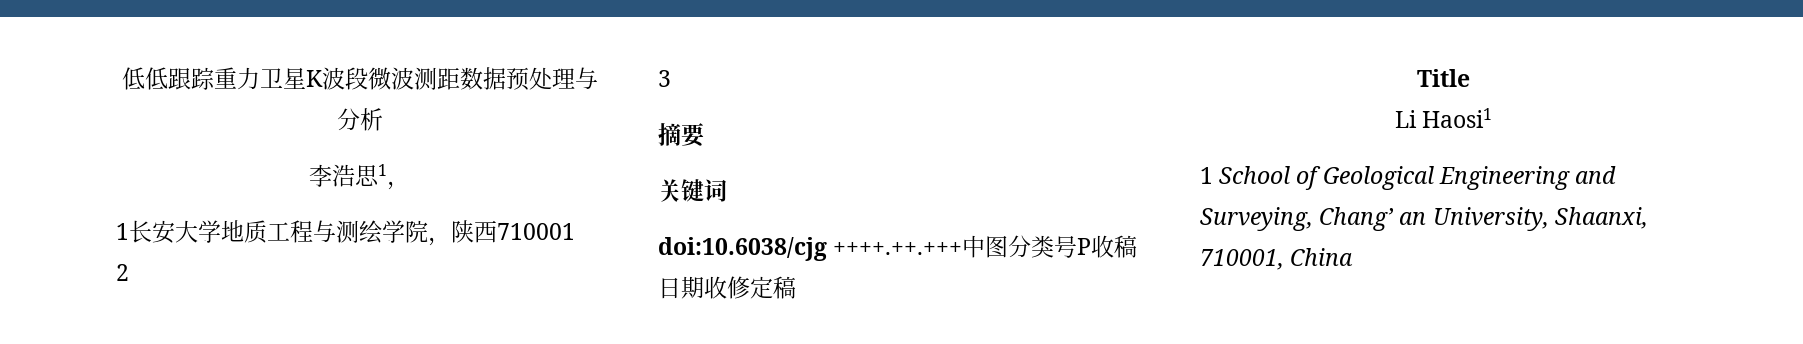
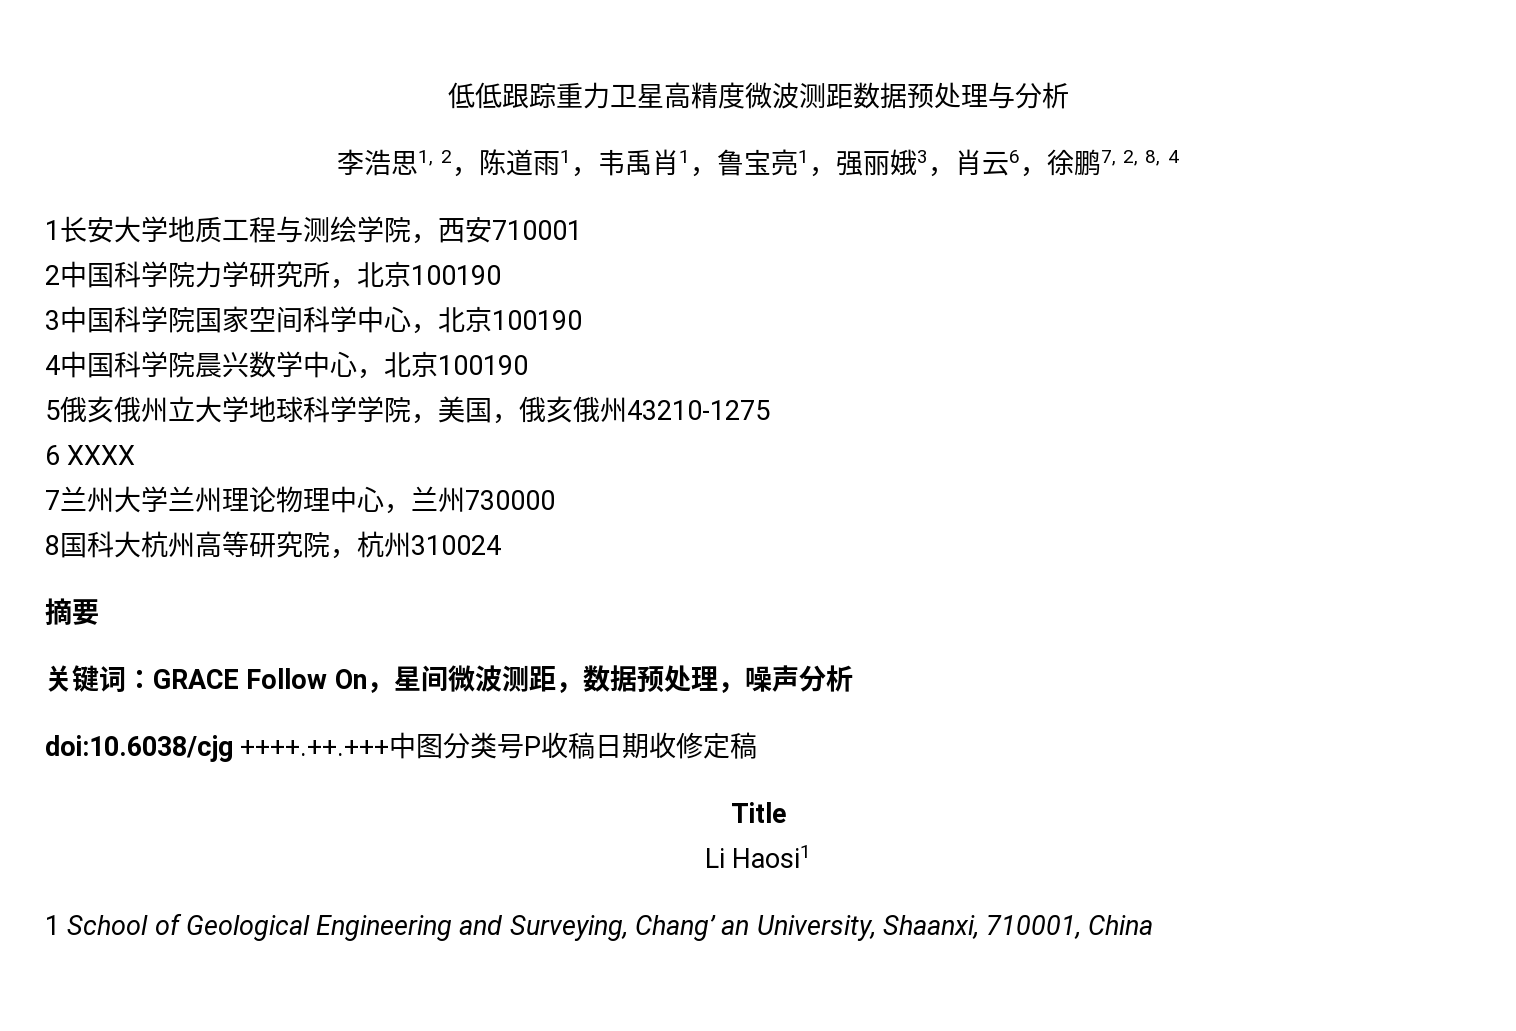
- 低低跟踪重力卫星K波段微波测距数据预处理与分析
+ 低低跟踪重力卫星高精度微波测距数据预处理与分析
- 李浩思1，
+ 李浩思1, 2，陈道雨1，韦禹肖1，鲁宝亮1，强丽娥3，肖云6，徐鹏7, 2, 8, 4
- 1长安大学地质工程与测绘学院，陕西710001
+ 1长安大学地质工程与测绘学院，西安710001
- 2
- 3
+ 2中国科学院力学研究所，北京100190
+ 3中国科学院国家空间科学中心，北京100190
+ 4中国科学院晨兴数学中心，北京100190
+ 5俄亥俄州立大学地球科学学院，美国，俄亥俄州43210-1275
+ 6 XXXX
+ 7兰州大学兰州理论物理中心，兰州730000
+ 8国科大杭州高等研究院，杭州310024
  摘要
- 关键词
+ 关键词：GRACE Follow On，星间微波测距，数据预处理，噪声分析

